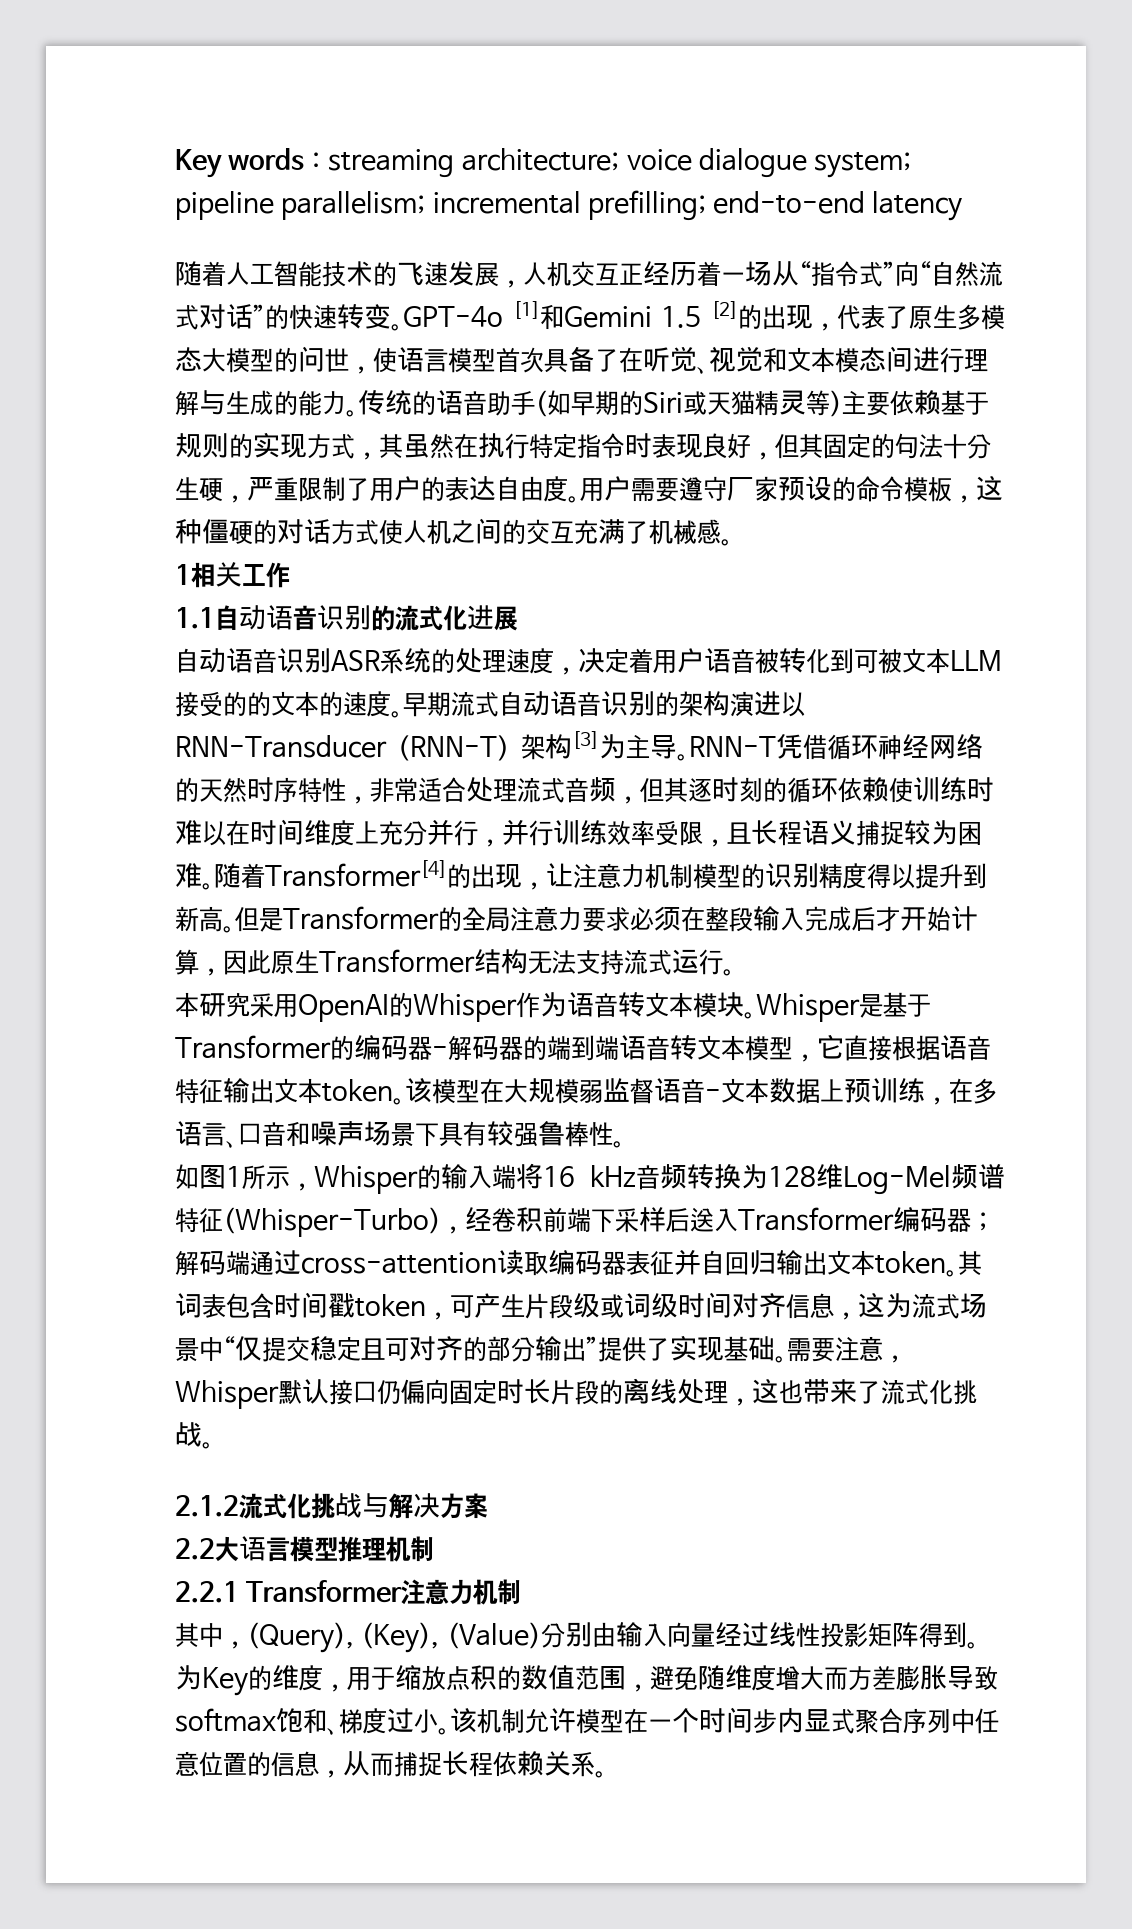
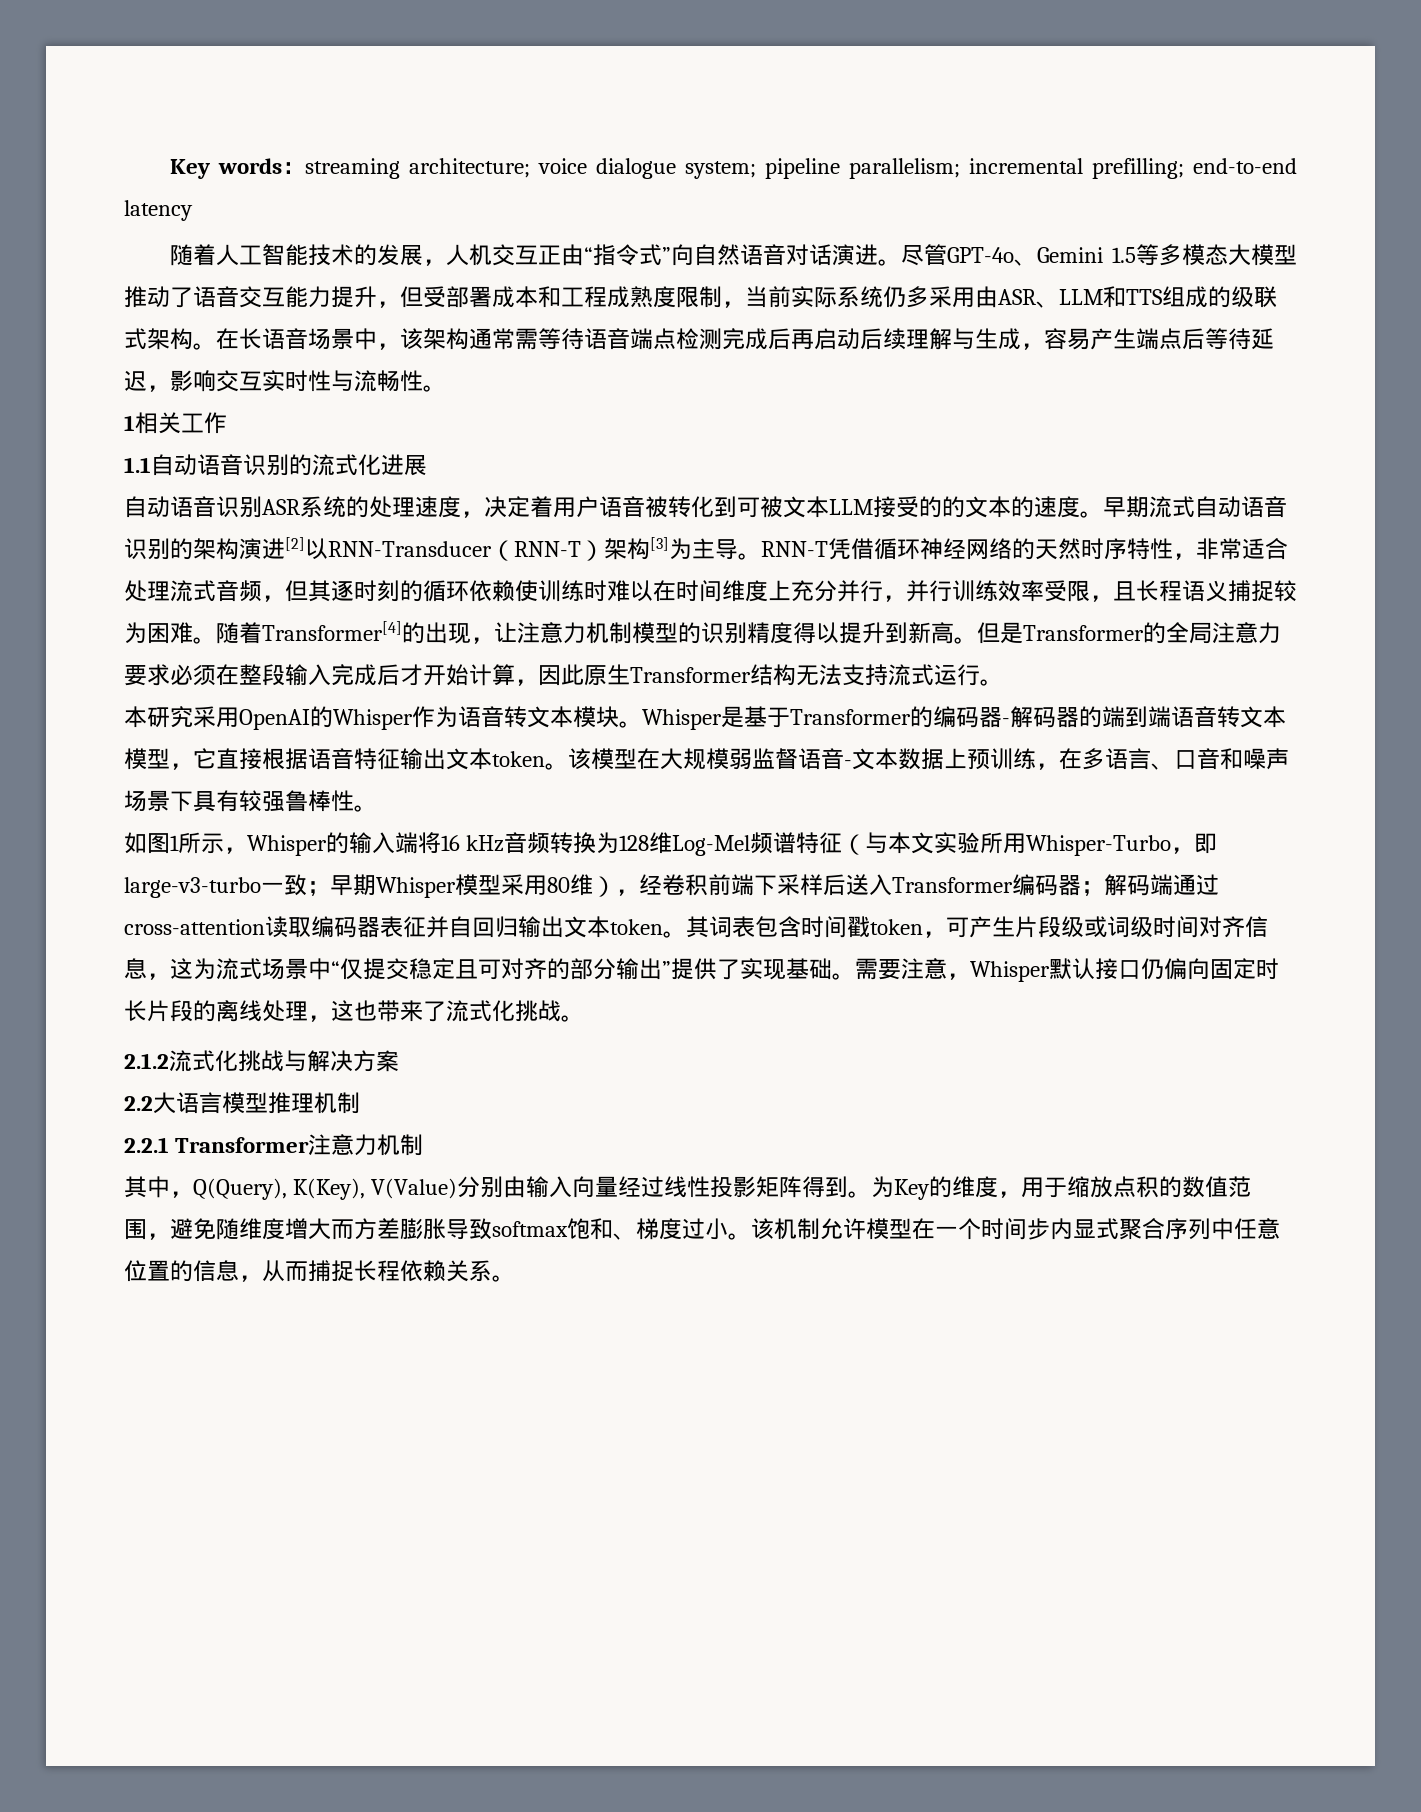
- 随着人工智能技术的飞速发展，人机交互正经历着一场从“指令式”向“自然流式对话”的快速转变。GPT-4o [1]和Gemini 1.5 [2]的出现，代表了原生多模态大模型的问世，使语言模型首次具备了在听觉、视觉和文本模态间进行理解与生成的能力。传统的语音助手(如早期的Siri或天猫精灵等)主要依赖基于规则的实现方式，其虽然在执行特定指令时表现良好，但其固定的句法十分生硬，严重限制了用户的表达自由度。用户需要遵守厂家预设的命令模板，这种僵硬的对话方式使人机之间的交互充满了机械感。
+ 随着人工智能技术的发展，人机交互正由“指令式”向自然语音对话演进。尽管GPT-4o、Gemini 1.5等多模态大模型推动了语音交互能力提升，但受部署成本和工程成熟度限制，当前实际系统仍多采用由ASR、LLM和TTS组成的级联式架构。在长语音场景中，该架构通常需等待语音端点检测完成后再启动后续理解与生成，容易产生端点后等待延迟，影响交互实时性与流畅性。
- 早期流式自动语音识别的架构演进以RNN-Transducer（RNN-T）架构[3]为主导。
+ 早期流式自动语音识别的架构演进[2]以RNN-Transducer（RNN-T）架构[3]为主导。
- 如图1所示，Whisper的输入端将16 kHz音频转换为128维Log-Mel频谱特征(Whisper-Turbo)，经卷积前端下采样后送入Transformer编码器；解码端通过cross-attention读取编码器表征并自回归输出文本token。
+ 如图1所示，Whisper的输入端将16 kHz音频转换为128维Log-Mel频谱特征（与本文实验所用Whisper-Turbo，即large-v3-turbo一致；早期Whisper模型采用80维），经卷积前端下采样后送入Transformer编码器；解码端通过cross-attention读取编码器表征并自回归输出文本token。
- 其中，(Query), (Key), (Value)分别由输入向量经过线性投影矩阵得到。
+ 其中，Q(Query), K(Key), V(Value)分别由输入向量经过线性投影矩阵得到。

